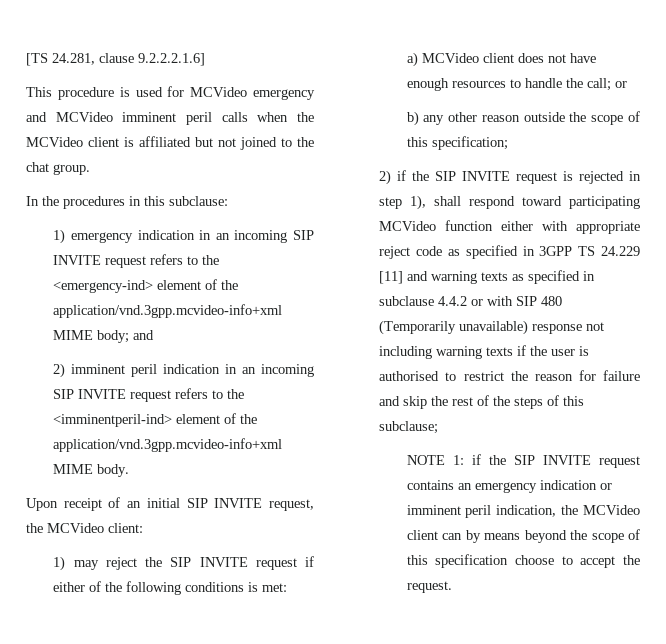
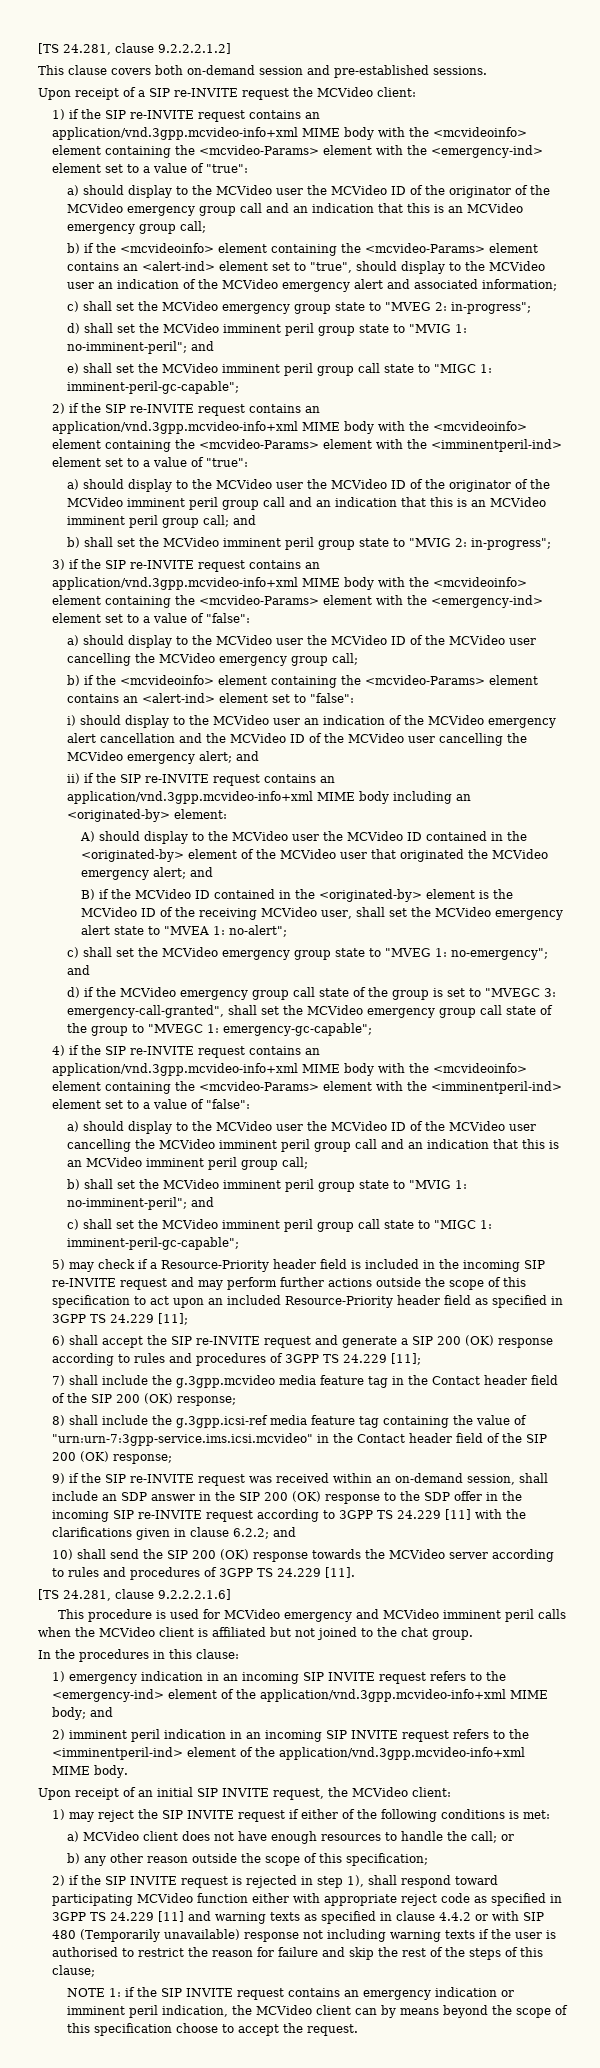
+ [TS 24.281, clause 9.2.2.2.1.2]
+ This clause covers both on-demand session and pre-established sessions.
+ Upon receipt of a SIP re-INVITE request the MCVideo client:
+ 1) if the SIP re-INVITE request contains an application/vnd.3gpp.mcvideo-info+xml MIME body with the <mcvideoinfo> element containing the <mcvideo-Params> element with the <emergency-ind> element set to a value of "true":
+ a) should display to the MCVideo user the MCVideo ID of the originator of the MCVideo emergency group call and an indication that this is an MCVideo emergency group call;
+ b) if the <mcvideoinfo> element containing the <mcvideo-Params> element contains an <alert-ind> element set to "true", should display to the MCVideo user an indication of the MCVideo emergency alert and associated information;
+ c) shall set the MCVideo emergency group state to "MVEG 2: in-progress";
+ d) shall set the MCVideo imminent peril group state to "MVIG 1: no-imminent-peril"; and
+ e) shall set the MCVideo imminent peril group call state to "MIGC 1: imminent-peril-gc-capable";
+ 2) if the SIP re-INVITE request contains an application/vnd.3gpp.mcvideo-info+xml MIME body with the <mcvideoinfo> element containing the <mcvideo-Params> element with the <imminentperil-ind> element set to a value of "true":
+ a) should display to the MCVideo user the MCVideo ID of the originator of the MCVideo imminent peril group call and an indication that this is an MCVideo imminent peril group call; and
+ b) shall set the MCVideo imminent peril group state to "MVIG 2: in-progress";
+ 3) if the SIP re-INVITE request contains an application/vnd.3gpp.mcvideo-info+xml MIME body with the <mcvideoinfo> element containing the <mcvideo-Params> element with the <emergency-ind> element set to a value of "false":
+ a) should display to the MCVideo user the MCVideo ID of the MCVideo user cancelling the MCVideo emergency group call;
+ b) if the <mcvideoinfo> element containing the <mcvideo-Params> element contains an <alert-ind> element set to "false":
+ i) should display to the MCVideo user an indication of the MCVideo emergency alert cancellation and the MCVideo ID of the MCVideo user cancelling the MCVideo emergency alert; and
+ ii) if the SIP re-INVITE request contains an application/vnd.3gpp.mcvideo-info+xml MIME body including an <originated-by> element:
+ A) should display to the MCVideo user the MCVideo ID contained in the <originated-by> element of the MCVideo user that originated the MCVideo emergency alert; and
+ B) if the MCVideo ID contained in the <originated-by> element is the MCVideo ID of the receiving MCVideo user, shall set the MCVideo emergency alert state to "MVEA 1: no-alert";
+ c) shall set the MCVideo emergency group state to "MVEG 1: no-emergency"; and
+ d) if the MCVideo emergency group call state of the group is set to "MVEGC 3: emergency-call-granted", shall set the MCVideo emergency group call state of the group to "MVEGC 1: emergency-gc-capable";
+ 4) if the SIP re-INVITE request contains an application/vnd.3gpp.mcvideo-info+xml MIME body with the <mcvideoinfo> element containing the <mcvideo-Params> element with the <imminentperil-ind> element set to a value of "false":
+ a) should display to the MCVideo user the MCVideo ID of the MCVideo user cancelling the MCVideo imminent peril group call and an indication that this is an MCVideo imminent peril group call;
+ b) shall set the MCVideo imminent peril group state to "MVIG 1: no-imminent-peril"; and
+ c) shall set the MCVideo imminent peril group call state to "MIGC 1: imminent-peril-gc-capable";
+ 5) may check if a Resource-Priority header field is included in the incoming SIP re-INVITE request and may perform further actions outside the scope of this specification to act upon an included Resource-Priority header field as specified in 3GPP TS 24.229 [11];
+ 6) shall accept the SIP re-INVITE request and generate a SIP 200 (OK) response according to rules and procedures of 3GPP TS 24.229 [11];
+ 7) shall include the g.3gpp.mcvideo media feature tag in the Contact header field of the SIP 200 (OK) response;
+ 8) shall include the g.3gpp.icsi-ref media feature tag containing the value of "urn:urn-7:3gpp-service.ims.icsi.mcvideo" in the Contact header field of the SIP 200 (OK) response;
+ 9) if the SIP re-INVITE request was received within an on-demand session, shall include an SDP answer in the SIP 200 (OK) response to the SDP offer in the incoming SIP re-INVITE request according to 3GPP TS 24.229 [11] with the clarifications given in clause 6.2.2; and
+ 10) shall send the SIP 200 (OK) response towards the MCVideo server according to rules and procedures of 3GPP TS 24.229 [11].
- In the procedures in this subclause:
+ In the procedures in this clause:
- 2) if the SIP INVITE request is rejected in step 1), shall respond toward participating MCVideo function either with appropriate reject code as specified in 3GPP TS 24.229 [11] and warning texts as specified in subclause 4.4.2 or with SIP 480 (Temporarily unavailable) response not including warning texts if the user is authorised to restrict the reason for failure and skip the rest of the steps of this subclause;
+ 2) if the SIP INVITE request is rejected in step 1), shall respond toward participating MCVideo function either with appropriate reject code as specified in 3GPP TS 24.229 [11] and warning texts as specified in clause 4.4.2 or with SIP 480 (Temporarily unavailable) response not including warning texts if the user is authorised to restrict the reason for failure and skip the rest of the steps of this clause;

